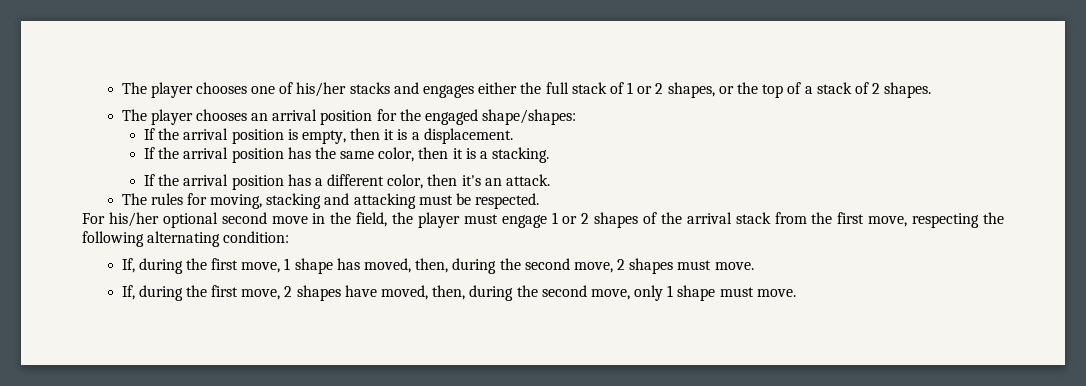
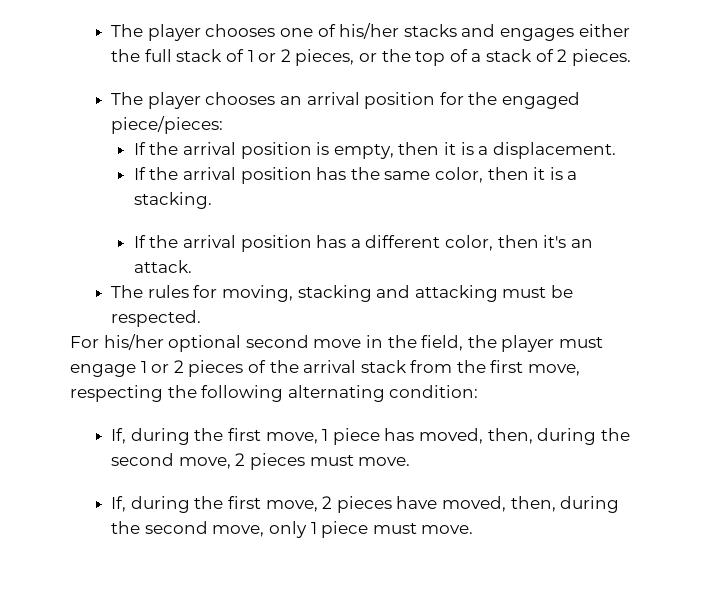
- The player chooses one of his/her stacks and engages either the full stack of 1 or 2 shapes, or the top of a stack of 2 shapes.
+ The player chooses one of his/her stacks and engages either the full stack of 1 or 2 pieces, or the top of a stack of 2 pieces.
- The player chooses an arrival position for the engaged shape/shapes:
+ The player chooses an arrival position for the engaged piece/pieces:
- For his/her optional second move in the field, the player must engage 1 or 2 shapes of the arrival stack from the first move, respecting the following alternating condition:
+ For his/her optional second move in the field, the player must engage 1 or 2 pieces of the arrival stack from the first move, respecting the following alternating condition:
- If, during the first move, 1 shape has moved, then, during the second move, 2 shapes must move.
+ If, during the first move, 1 piece has moved, then, during the second move, 2 pieces must move.
- If, during the first move, 2 shapes have moved, then, during the second move, only 1 shape must move.
+ If, during the first move, 2 pieces have moved, then, during the second move, only 1 piece must move.

